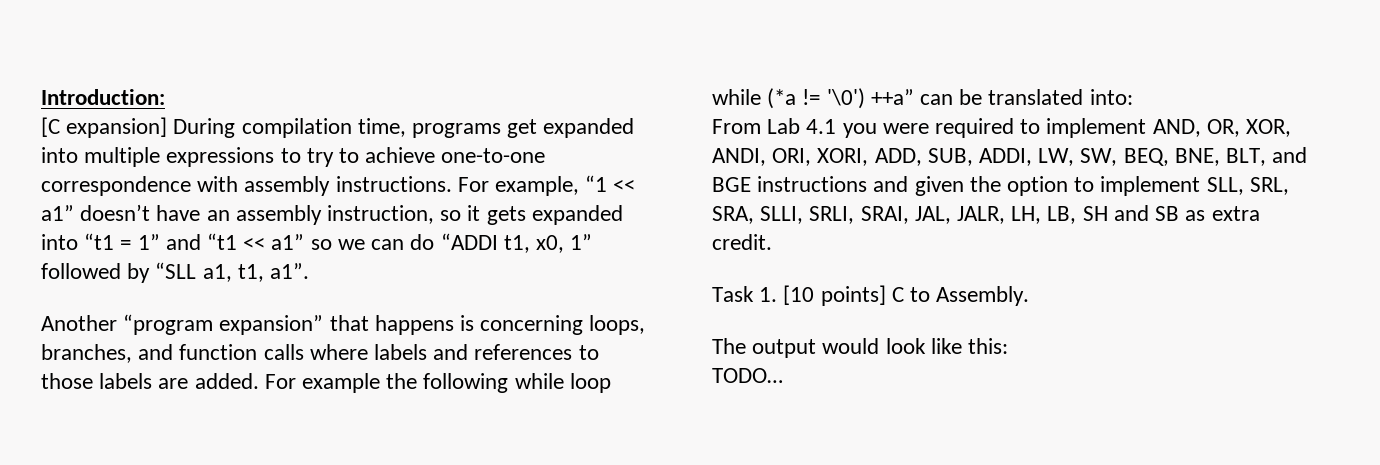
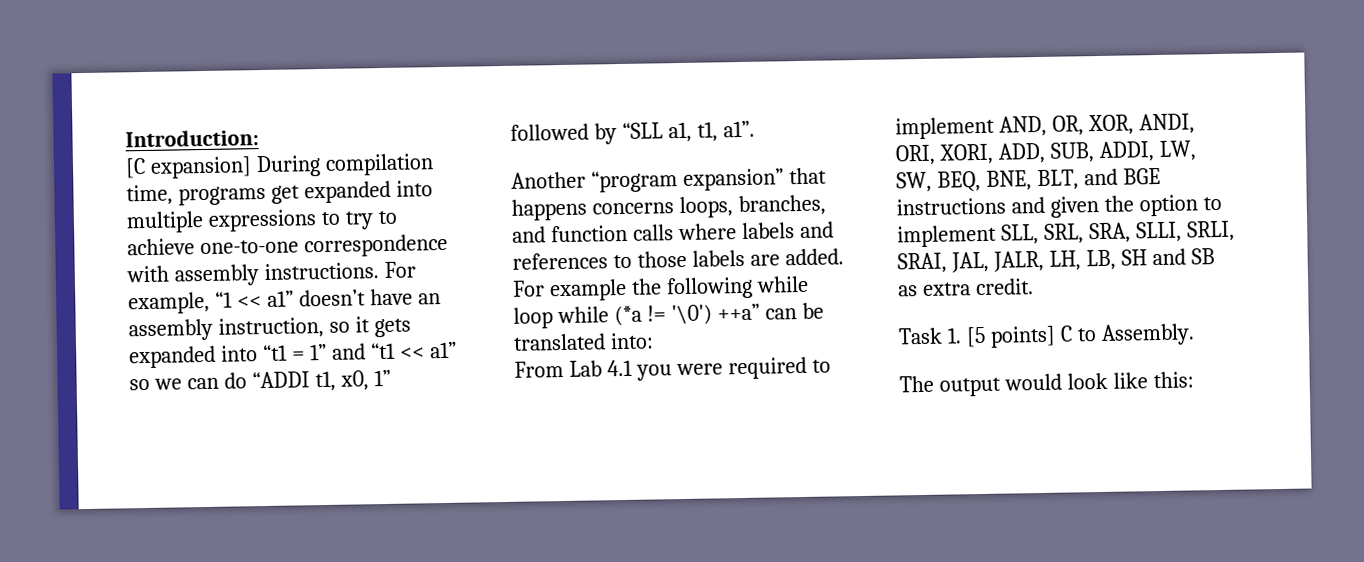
- Another “program expansion” that happens is concerning loops, branches, and function calls where labels and references to those labels are added.
+ Another “program expansion” that happens concerns loops, branches, and function calls where labels and references to those labels are added.
- Task 1. [10 points] C to Assembly.
+ Task 1. [5 points] C to Assembly.
- TODO…

